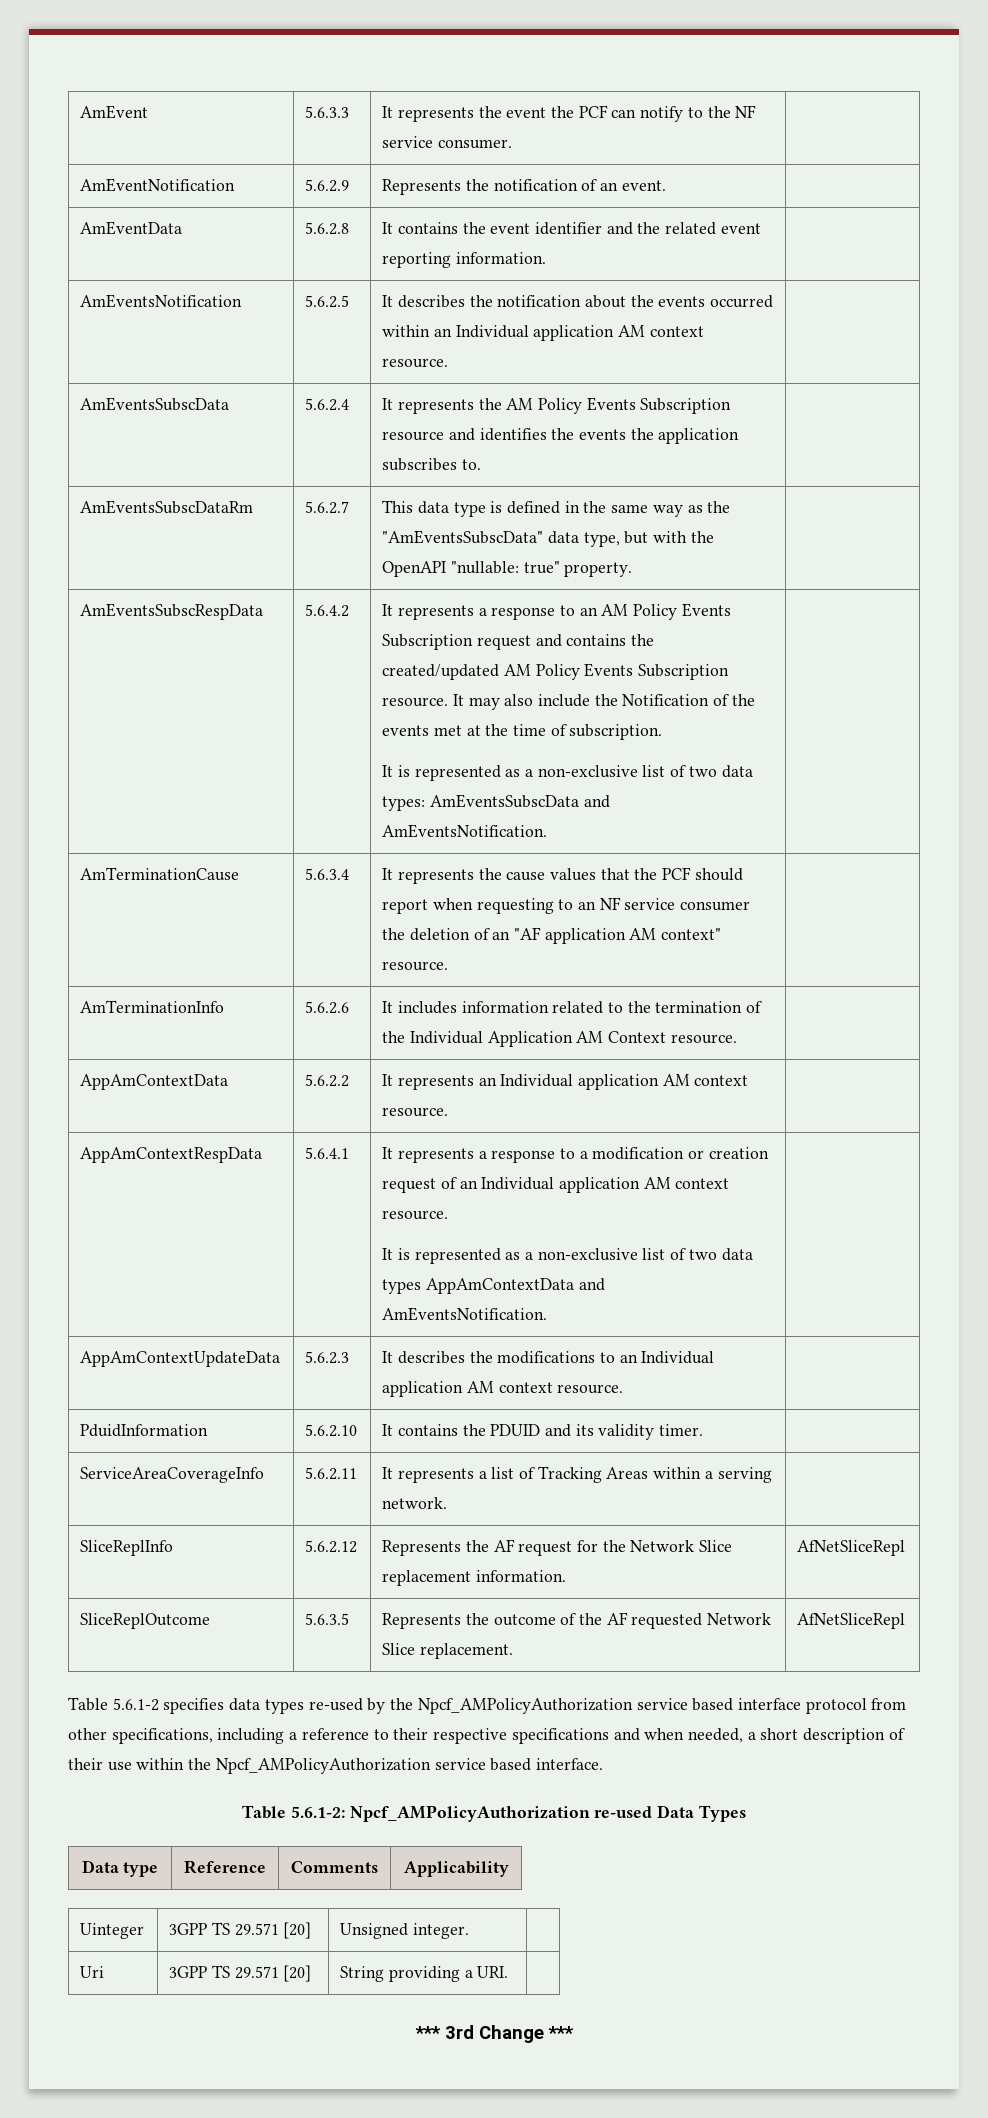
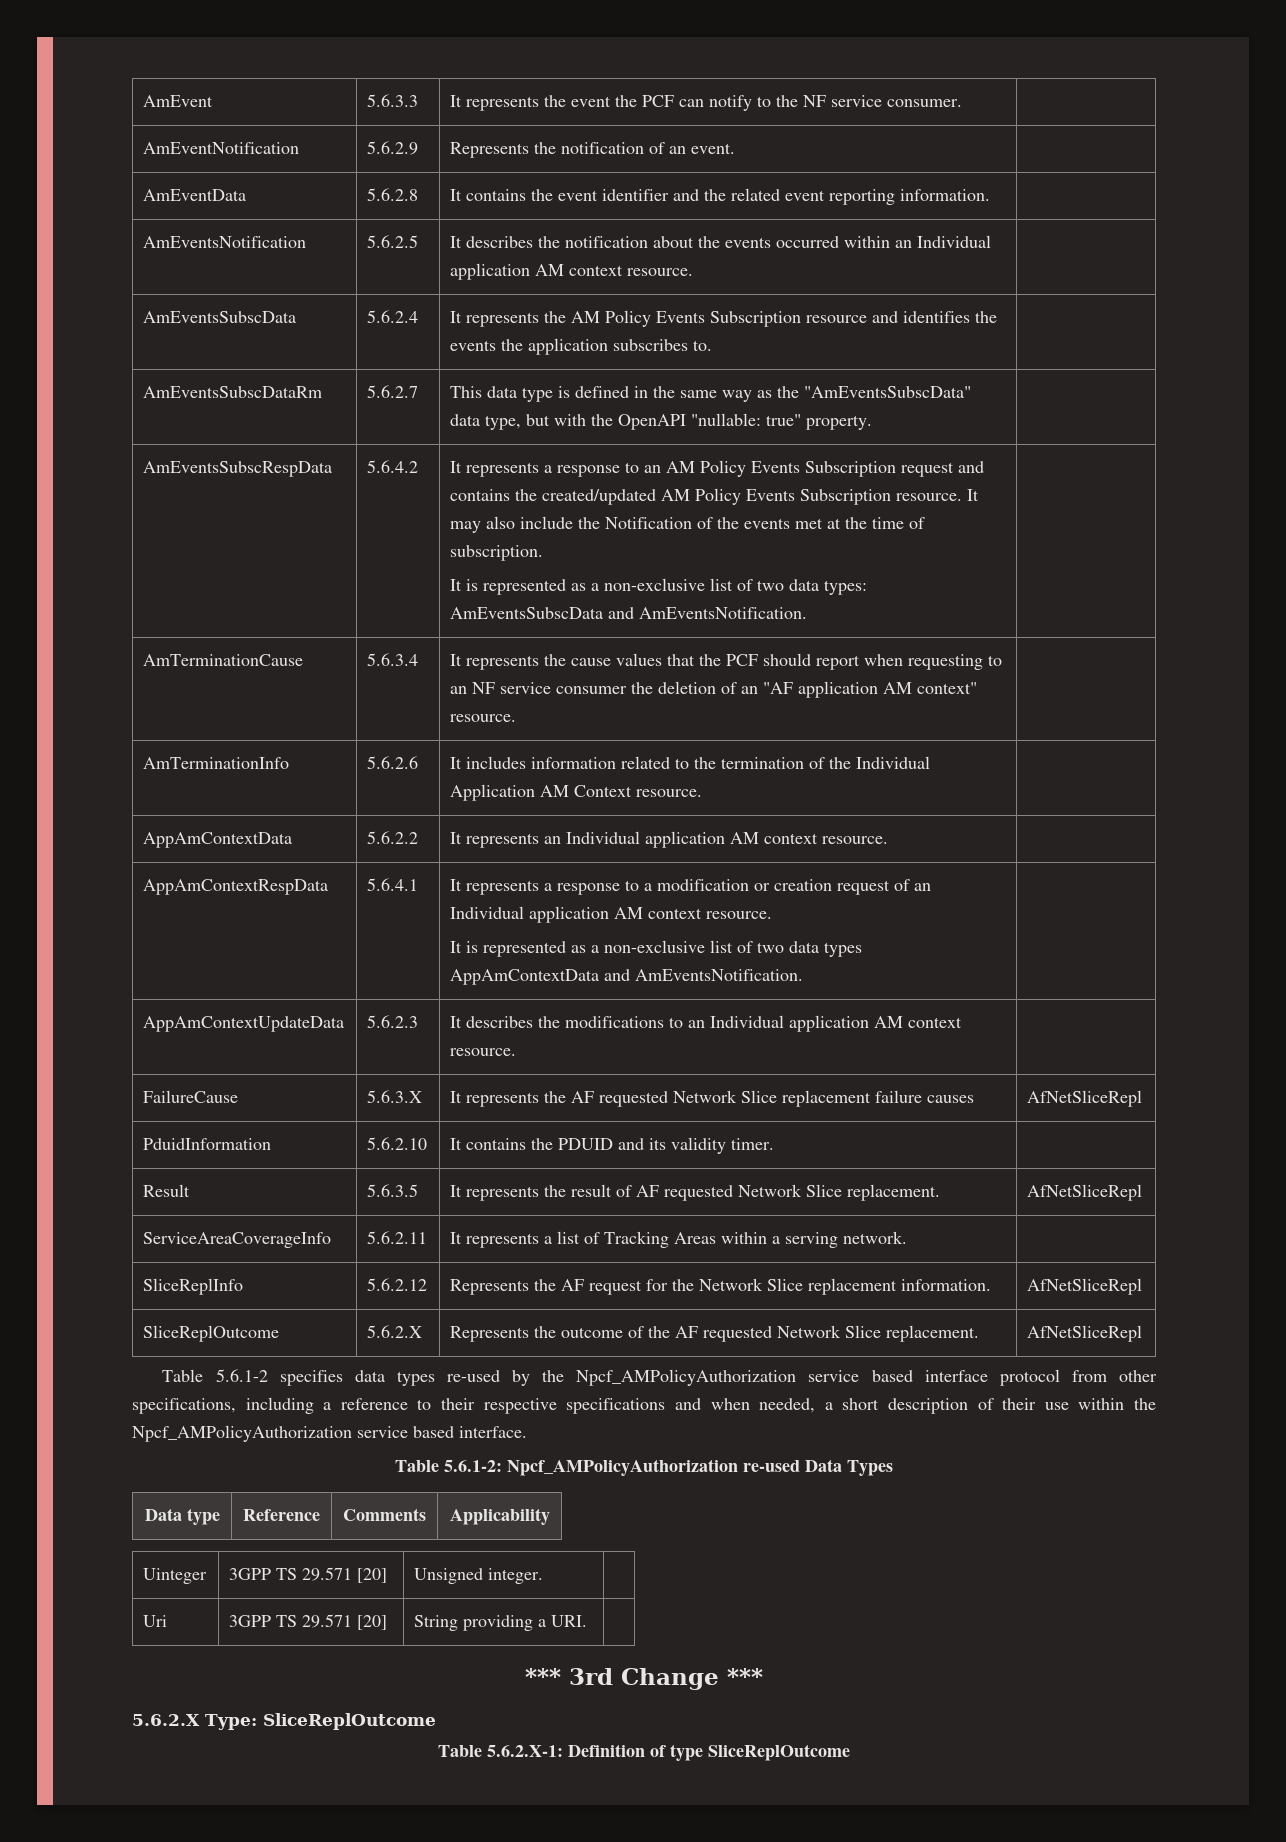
+ FailureCause | 5.6.3.X | It represents the AF requested Network Slice replacement failure causes | AfNetSliceRepl
+ Result | 5.6.3.5 | It represents the result of AF requested Network Slice replacement. | AfNetSliceRepl
- SliceReplOutcome | 5.6.3.5 | Represents the outcome of the AF requested Network Slice replacement. | AfNetSliceRepl
+ SliceReplOutcome | 5.6.2.X | Represents the outcome of the AF requested Network Slice replacement. | AfNetSliceRepl
+ 5.6.2.X Type: SliceReplOutcome
+ Table 5.6.2.X-1: Definition of type SliceReplOutcome

